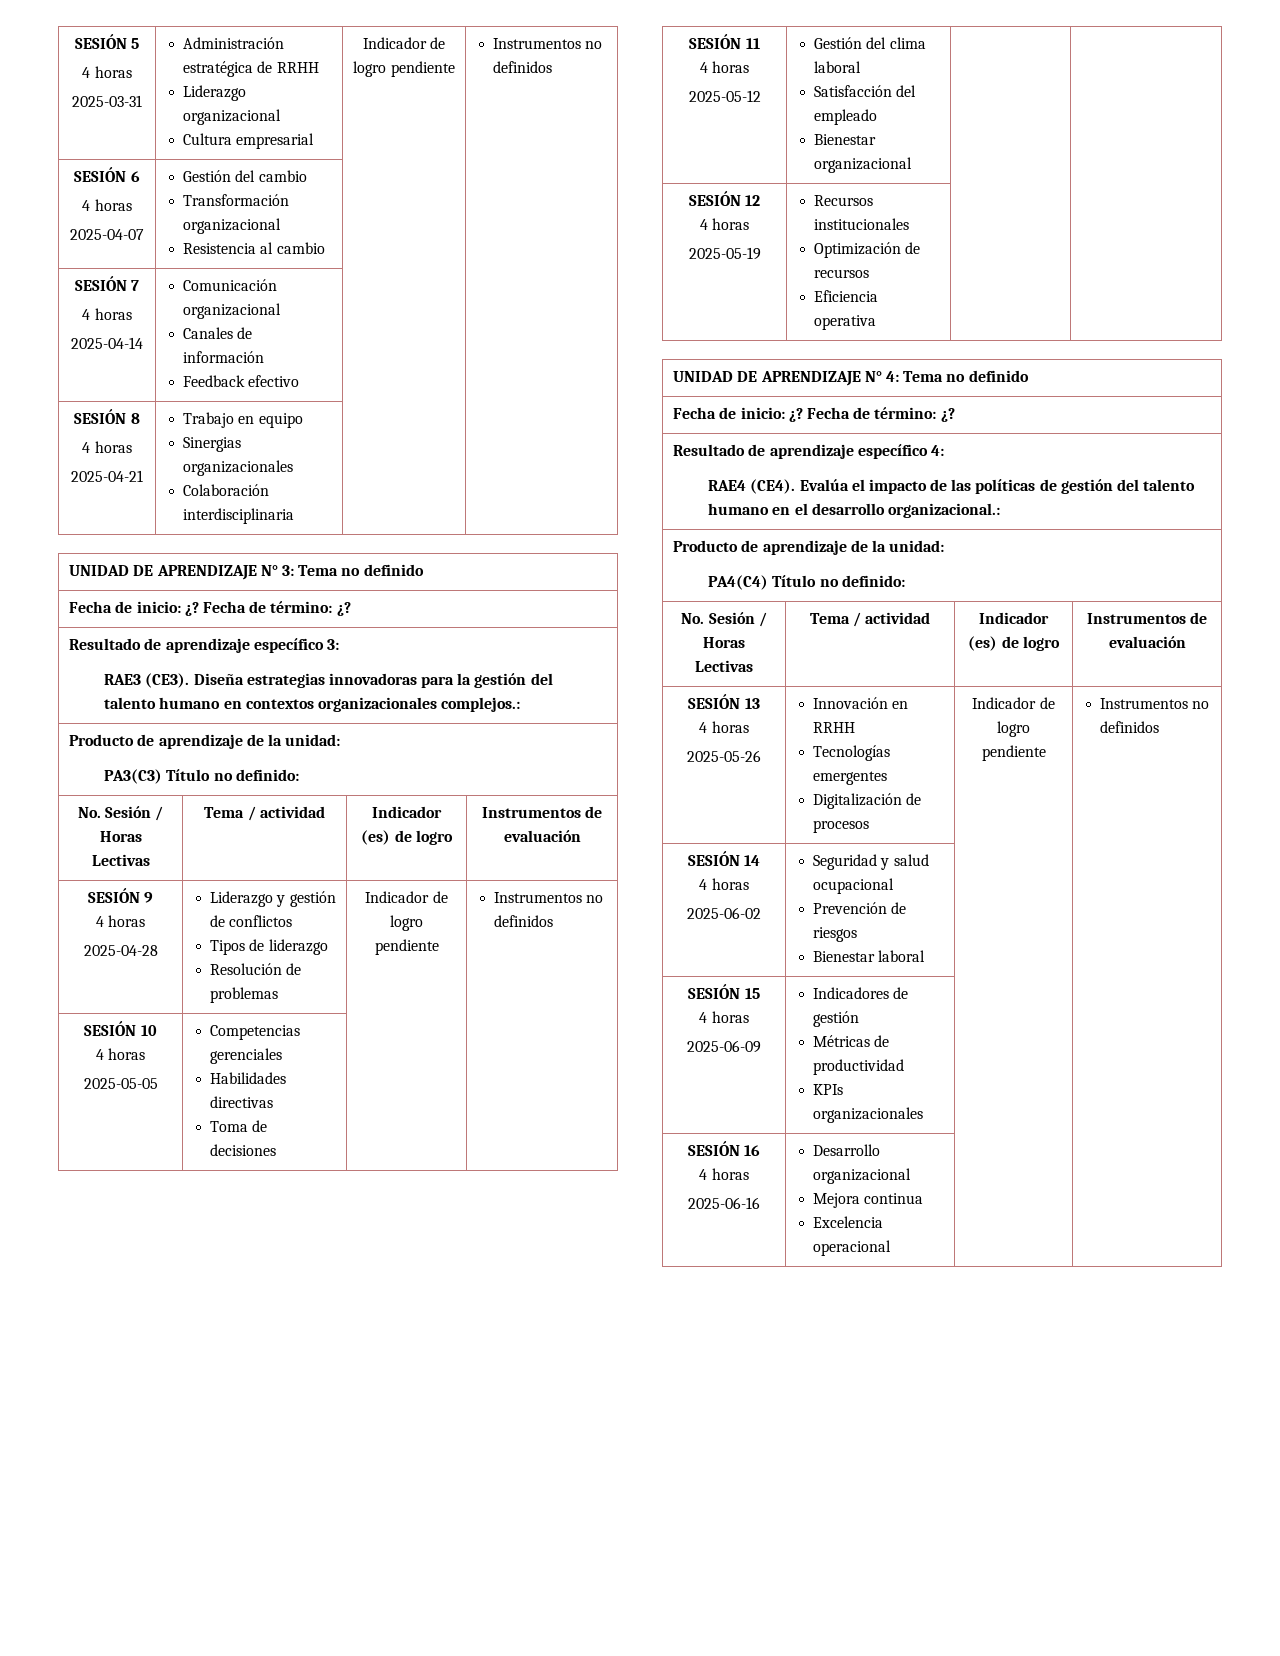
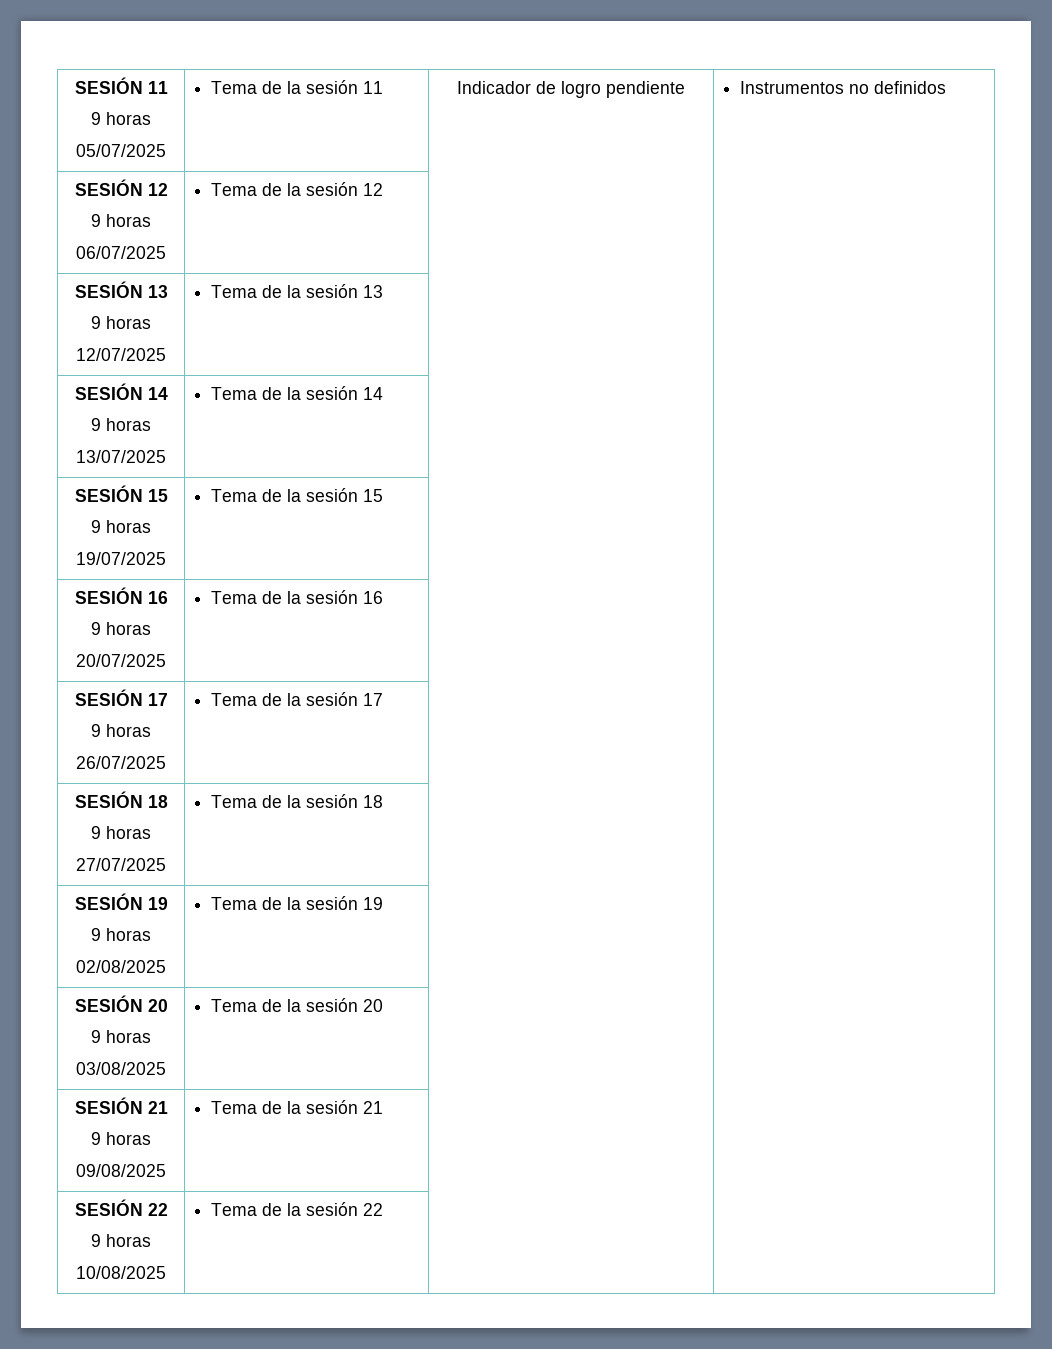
- SESIÓN 5
- 4 horas
- 2025-03-31 | Administración estratégica de RRHH
- Liderazgo organizacional
- Cultura empresarial | Indicador de logro pendiente | Instrumentos no definidos
- SESIÓN 6
- 4 horas
- 2025-04-07 | Gestión del cambio
- Transformación organizacional
- Resistencia al cambio | |
- SESIÓN 7
- 4 horas
- 2025-04-14 | Comunicación organizacional
- Canales de información
- Feedback efectivo | |
- SESIÓN 8
- 4 horas
- 2025-04-21 | Trabajo en equipo
- Sinergias organizacionales
- Colaboración interdisciplinaria | |
- UNIDAD DE APRENDIZAJE N° 3: Tema no definido
- Fecha de inicio: ¿? Fecha de término: ¿?
- Resultado de aprendizaje específico 3:
- RAE3 (CE3). Diseña estrategias innovadoras para la gestión del talento humano en contextos organizacionales complejos.:
- Producto de aprendizaje de la unidad:
- PA3(C3) Título no definido:
- No. Sesión / Horas Lectivas | Tema / actividad | Indicador (es) de logro | Instrumentos de evaluación
- SESIÓN 9
- 4 horas
- 2025-04-28 | Liderazgo y gestión de conflictos
- Tipos de liderazgo
- Resolución de problemas | Indicador de logro pendiente | Instrumentos no definidos
- SESIÓN 10
- 4 horas
- 2025-05-05 | Competencias gerenciales
- Habilidades directivas
- Toma de decisiones | |
  SESIÓN 11
- 4 horas
- 2025-05-12 | Gestión del clima laboral
- Satisfacción del empleado
- Bienestar organizacional | |
+ 9 horas
+ 05/07/2025 | Tema de la sesión 11 | Indicador de logro pendiente | Instrumentos no definidos
  SESIÓN 12
- 4 horas
- 2025-05-19 | Recursos institucionales
- Optimización de recursos
- Eficiencia operativa | |
- UNIDAD DE APRENDIZAJE N° 4: Tema no definido
- Fecha de inicio: ¿? Fecha de término: ¿?
- Resultado de aprendizaje específico 4:
- RAE4 (CE4). Evalúa el impacto de las políticas de gestión del talento humano en el desarrollo organizacional.:
- Producto de aprendizaje de la unidad:
- PA4(C4) Título no definido:
- No. Sesión / Horas Lectivas | Tema / actividad | Indicador (es) de logro | Instrumentos de evaluación
+ 9 horas
+ 06/07/2025 | Tema de la sesión 12 | |
  SESIÓN 13
- 4 horas
- 2025-05-26 | Innovación en RRHH
- Tecnologías emergentes
- Digitalización de procesos | Indicador de logro pendiente | Instrumentos no definidos
+ 9 horas
+ 12/07/2025 | Tema de la sesión 13 | |
  SESIÓN 14
- 4 horas
- 2025-06-02 | Seguridad y salud ocupacional
- Prevención de riesgos
- Bienestar laboral | |
+ 9 horas
+ 13/07/2025 | Tema de la sesión 14 | |
  SESIÓN 15
- 4 horas
- 2025-06-09 | Indicadores de gestión
- Métricas de productividad
- KPIs organizacionales | |
+ 9 horas
+ 19/07/2025 | Tema de la sesión 15 | |
  SESIÓN 16
- 4 horas
- 2025-06-16 | Desarrollo organizacional
- Mejora continua
- Excelencia operacional | |
+ 9 horas
+ 20/07/2025 | Tema de la sesión 16 | |
+ SESIÓN 17
+ 9 horas
+ 26/07/2025 | Tema de la sesión 17 | |
+ SESIÓN 18
+ 9 horas
+ 27/07/2025 | Tema de la sesión 18 | |
+ SESIÓN 19
+ 9 horas
+ 02/08/2025 | Tema de la sesión 19 | |
+ SESIÓN 20
+ 9 horas
+ 03/08/2025 | Tema de la sesión 20 | |
+ SESIÓN 21
+ 9 horas
+ 09/08/2025 | Tema de la sesión 21 | |
+ SESIÓN 22
+ 9 horas
+ 10/08/2025 | Tema de la sesión 22 | |

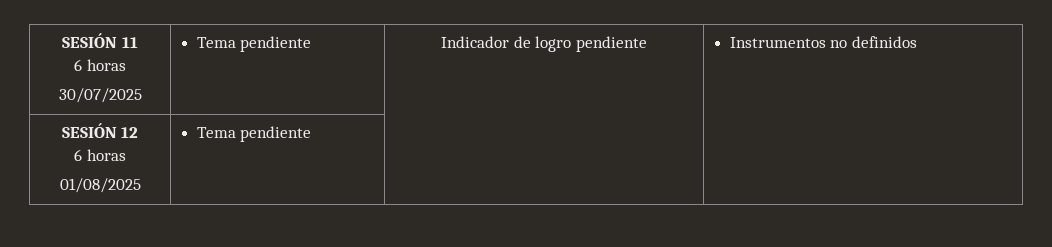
  SESIÓN 11
- 9 horas
- 05/07/2025 | Tema de la sesión 11 | Indicador de logro pendiente | Instrumentos no definidos
+ 6 horas
+ 30/07/2025 | Tema pendiente | Indicador de logro pendiente | Instrumentos no definidos
  SESIÓN 12
- 9 horas
- 06/07/2025 | Tema de la sesión 12 | |
- SESIÓN 13
- 9 horas
- 12/07/2025 | Tema de la sesión 13 | |
- SESIÓN 14
- 9 horas
- 13/07/2025 | Tema de la sesión 14 | |
- SESIÓN 15
- 9 horas
- 19/07/2025 | Tema de la sesión 15 | |
- SESIÓN 16
- 9 horas
- 20/07/2025 | Tema de la sesión 16 | |
- SESIÓN 17
- 9 horas
- 26/07/2025 | Tema de la sesión 17 | |
- SESIÓN 18
- 9 horas
- 27/07/2025 | Tema de la sesión 18 | |
- SESIÓN 19
- 9 horas
- 02/08/2025 | Tema de la sesión 19 | |
- SESIÓN 20
- 9 horas
- 03/08/2025 | Tema de la sesión 20 | |
- SESIÓN 21
- 9 horas
- 09/08/2025 | Tema de la sesión 21 | |
- SESIÓN 22
- 9 horas
- 10/08/2025 | Tema de la sesión 22 | |
+ 6 horas
+ 01/08/2025 | Tema pendiente | |

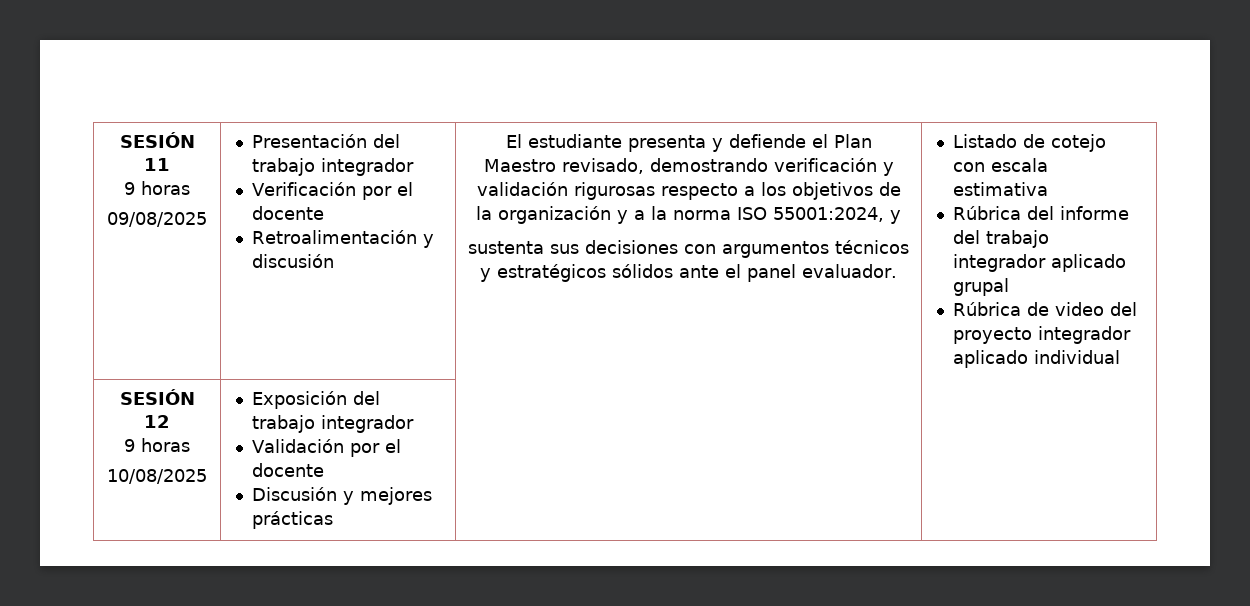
  SESIÓN 11
- 6 horas
- 30/07/2025 | Tema pendiente | Indicador de logro pendiente | Instrumentos no definidos
+ 9 horas
+ 09/08/2025 | Presentación del trabajo integrador
+ Verificación por el docente
+ Retroalimentación y discusión | El estudiante presenta y defiende el Plan Maestro revisado, demostrando verificación y validación rigurosas respecto a los objetivos de la organización y a la norma ISO 55001:2024, y
+ sustenta sus decisiones con argumentos técnicos y estratégicos sólidos ante el panel evaluador. | Listado de cotejo con escala estimativa
+ Rúbrica del informe del trabajo integrador aplicado grupal
+ Rúbrica de video del proyecto integrador aplicado individual
  SESIÓN 12
- 6 horas
- 01/08/2025 | Tema pendiente | |
+ 9 horas
+ 10/08/2025 | Exposición del trabajo integrador
+ Validación por el docente
+ Discusión y mejores prácticas | |

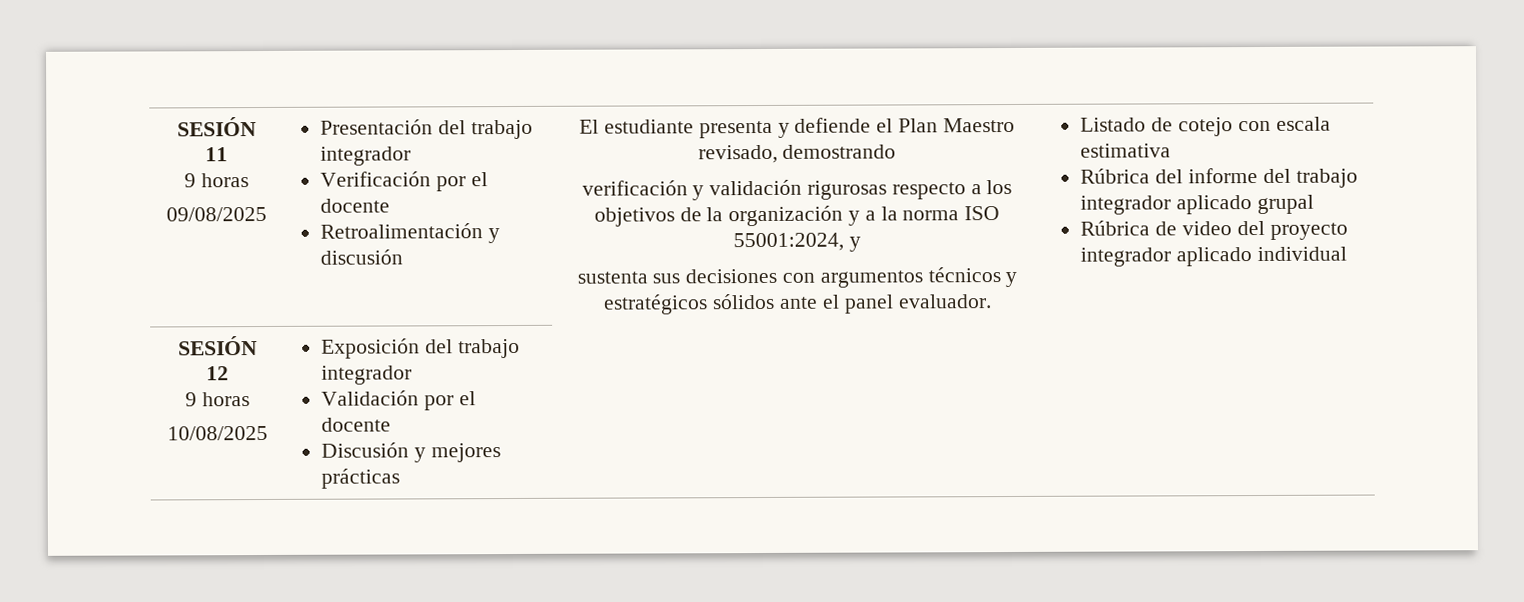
- El estudiante presenta y defiende el Plan Maestro revisado, demostrando verificación y validación rigurosas respecto a los objetivos de la organización y a la norma ISO 55001:2024, y
+ El estudiante presenta y defiende el Plan Maestro revisado, demostrando
+ verificación y validación rigurosas respecto a los objetivos de la organización y a la norma ISO 55001:2024, y

